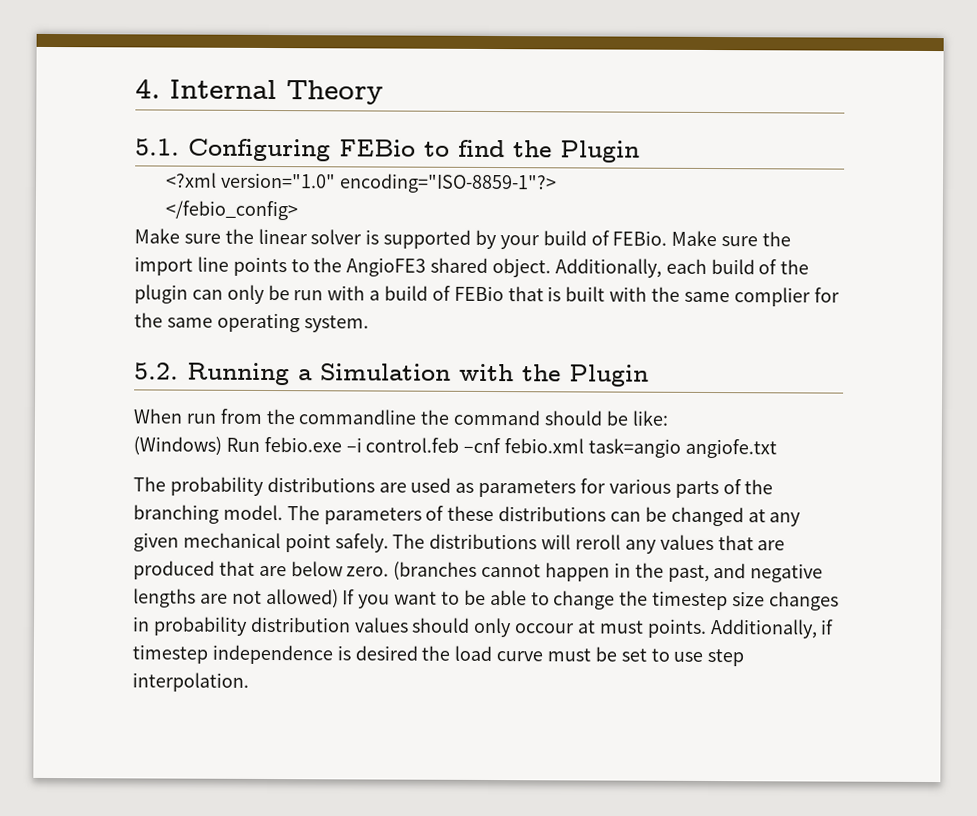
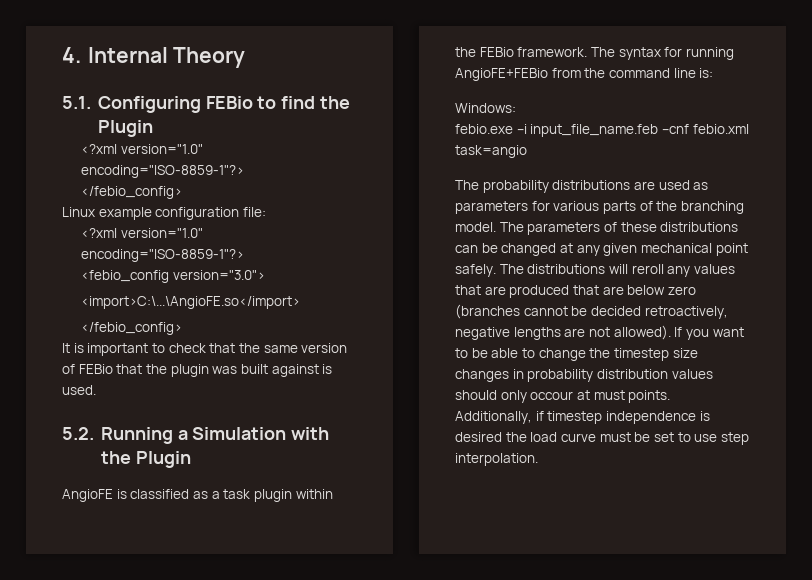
- Make sure the linear solver is supported by your build of FEBio. Make sure the import line points to the AngioFE3 shared object. Additionally, each build of the plugin can only be run with a build of FEBio that is built with the same complier for the same operating system.
+ Linux example configuration file:
+ <?xml version="1.0" encoding="ISO-8859-1"?>
+ <febio_config version="3.0">
+ <import>C:\...\AngioFE.so</import>
+ </febio_config>
+ It is important to check that the same version of FEBio that the plugin was built against is used.
- When run from the commandline the command should be like:
- (Windows) Run febio.exe –i control.feb –cnf febio.xml task=angio angiofe.txt
+ AngioFE is classified as a task plugin within the FEBio framework. The syntax for running AngioFE+FEBio from the command line is:
+ Windows:
+ febio.exe –i input_file_name.feb –cnf febio.xml task=angio
- The distributions will reroll any values that are produced that are below zero. (branches cannot happen in the past, and negative lengths are not allowed) If you want to be able to change the timestep size changes in probability distribution values should only occour at must points.
+ The distributions will reroll any values that are produced that are below zero (branches cannot be decided retroactively, negative lengths are not allowed). If you want to be able to change the timestep size changes in probability distribution values should only occour at must points.

